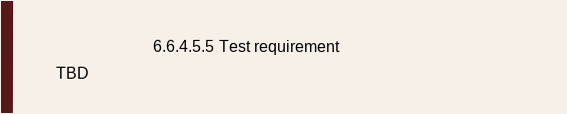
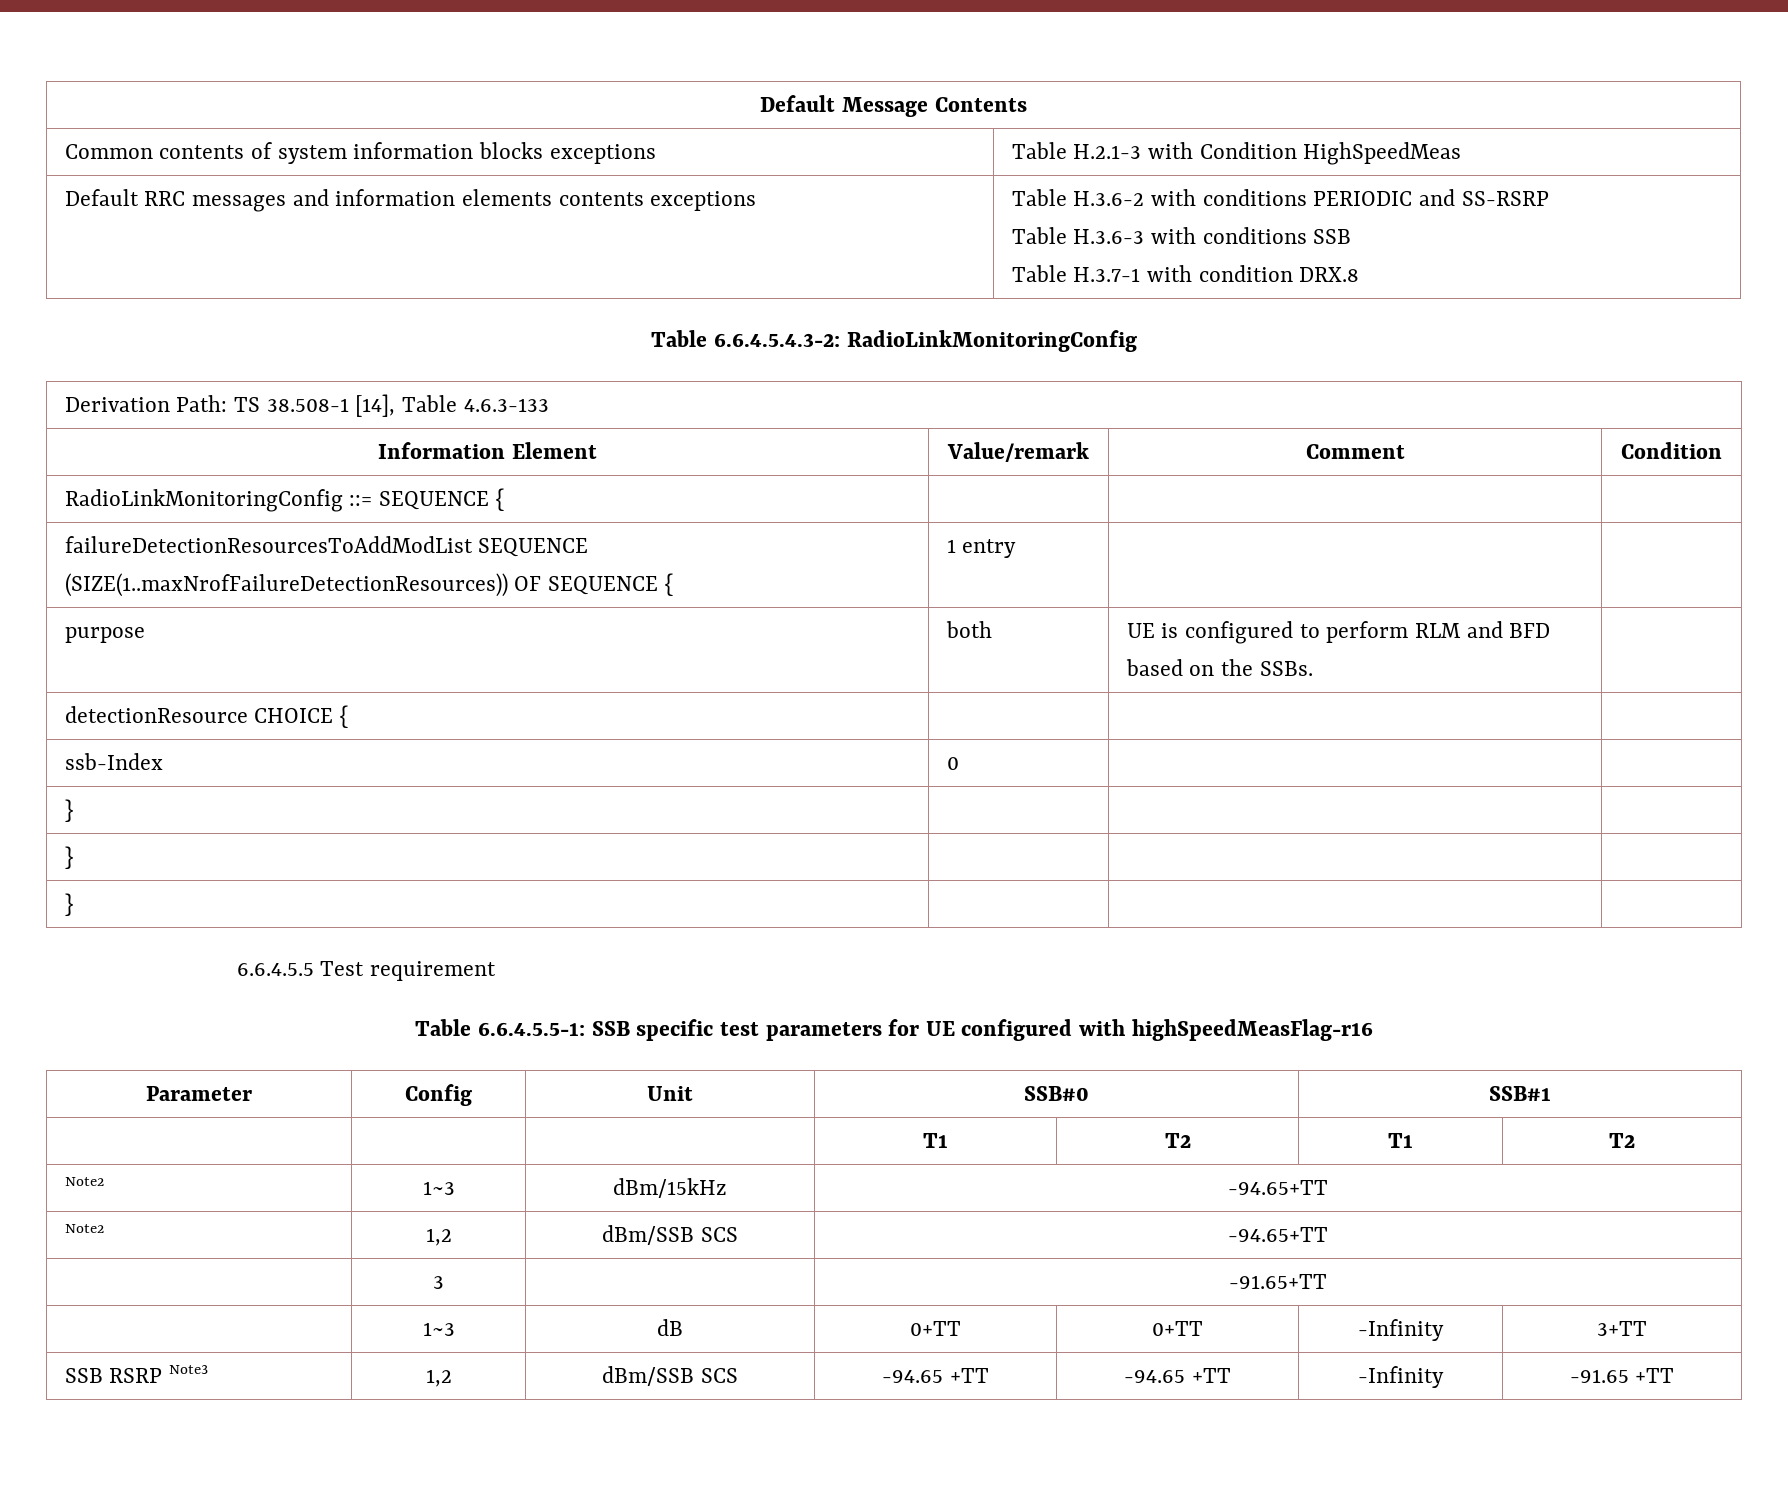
+ Default Message Contents
+ Common contents of system information blocks exceptions | Table H.2.1-3 with Condition HighSpeedMeas
+ Default RRC messages and information elements contents exceptions | Table H.3.6-2 with conditions PERIODIC and SS-RSRP
+ Table H.3.6-3 with conditions SSB
+ Table H.3.7-1 with condition DRX.8
+ Table 6.6.4.5.4.3-2: RadioLinkMonitoringConfig
+ Derivation Path: TS 38.508-1 [14], Table 4.6.3-133
+ Information Element | Value/remark | Comment | Condition
+ RadioLinkMonitoringConfig ::= SEQUENCE { | | |
+ failureDetectionResourcesToAddModList SEQUENCE (SIZE(1..maxNrofFailureDetectionResources)) OF SEQUENCE { | 1 entry | |
+ purpose | both | UE is configured to perform RLM and BFD based on the SSBs. |
+ detectionResource CHOICE { | | |
+ ssb-Index | 0 | |
+ } | | |
+ } | | |
+ } | | |
  6.6.4.5.5 Test requirement
- TBD
+ Table 6.6.4.5.5-1: SSB specific test parameters for UE configured with highSpeedMeasFlag-r16
+ Parameter | Config | Unit | SSB#0 | SSB#1
+ | | | T1 | T2 | T1 | T2
+ Note2 | 1~3 | dBm/15kHz | -94.65+TT
+ Note2 | 1,2 | dBm/SSB SCS | -94.65+TT
+ | 3 | | -91.65+TT
+ | 1~3 | dB | 0+TT | 0+TT | -Infinity | 3+TT
+ SSB RSRP Note3 | 1,2 | dBm/SSB SCS | -94.65 +TT | -94.65 +TT | -Infinity | -91.65 +TT

